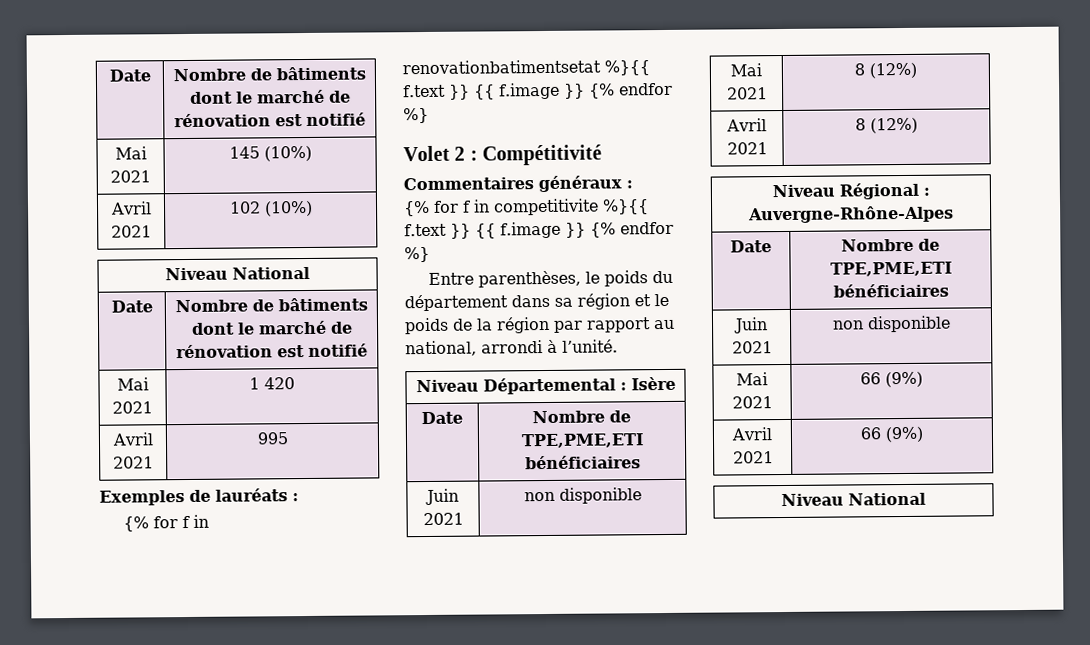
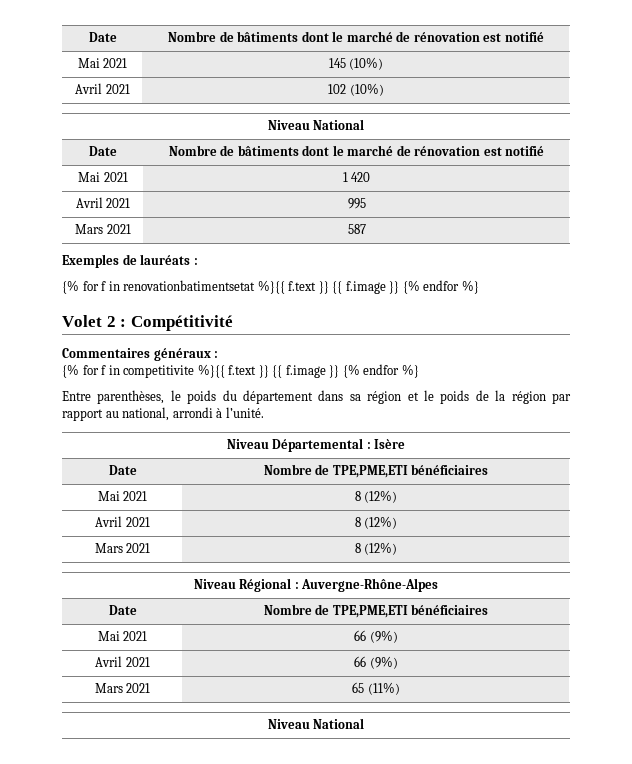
+ Mars 2021 | 587
  Niveau Départemental : Isère
  Date | Nombre de TPE,PME,ETI bénéficiaires
- Juin 2021 | non disponible
+ Mars 2021 | 8 (12%)
  Niveau Régional : Auvergne-Rhône-Alpes
  Date | Nombre de TPE,PME,ETI bénéficiaires
- Juin 2021 | non disponible
+ Mars 2021 | 65 (11%)

